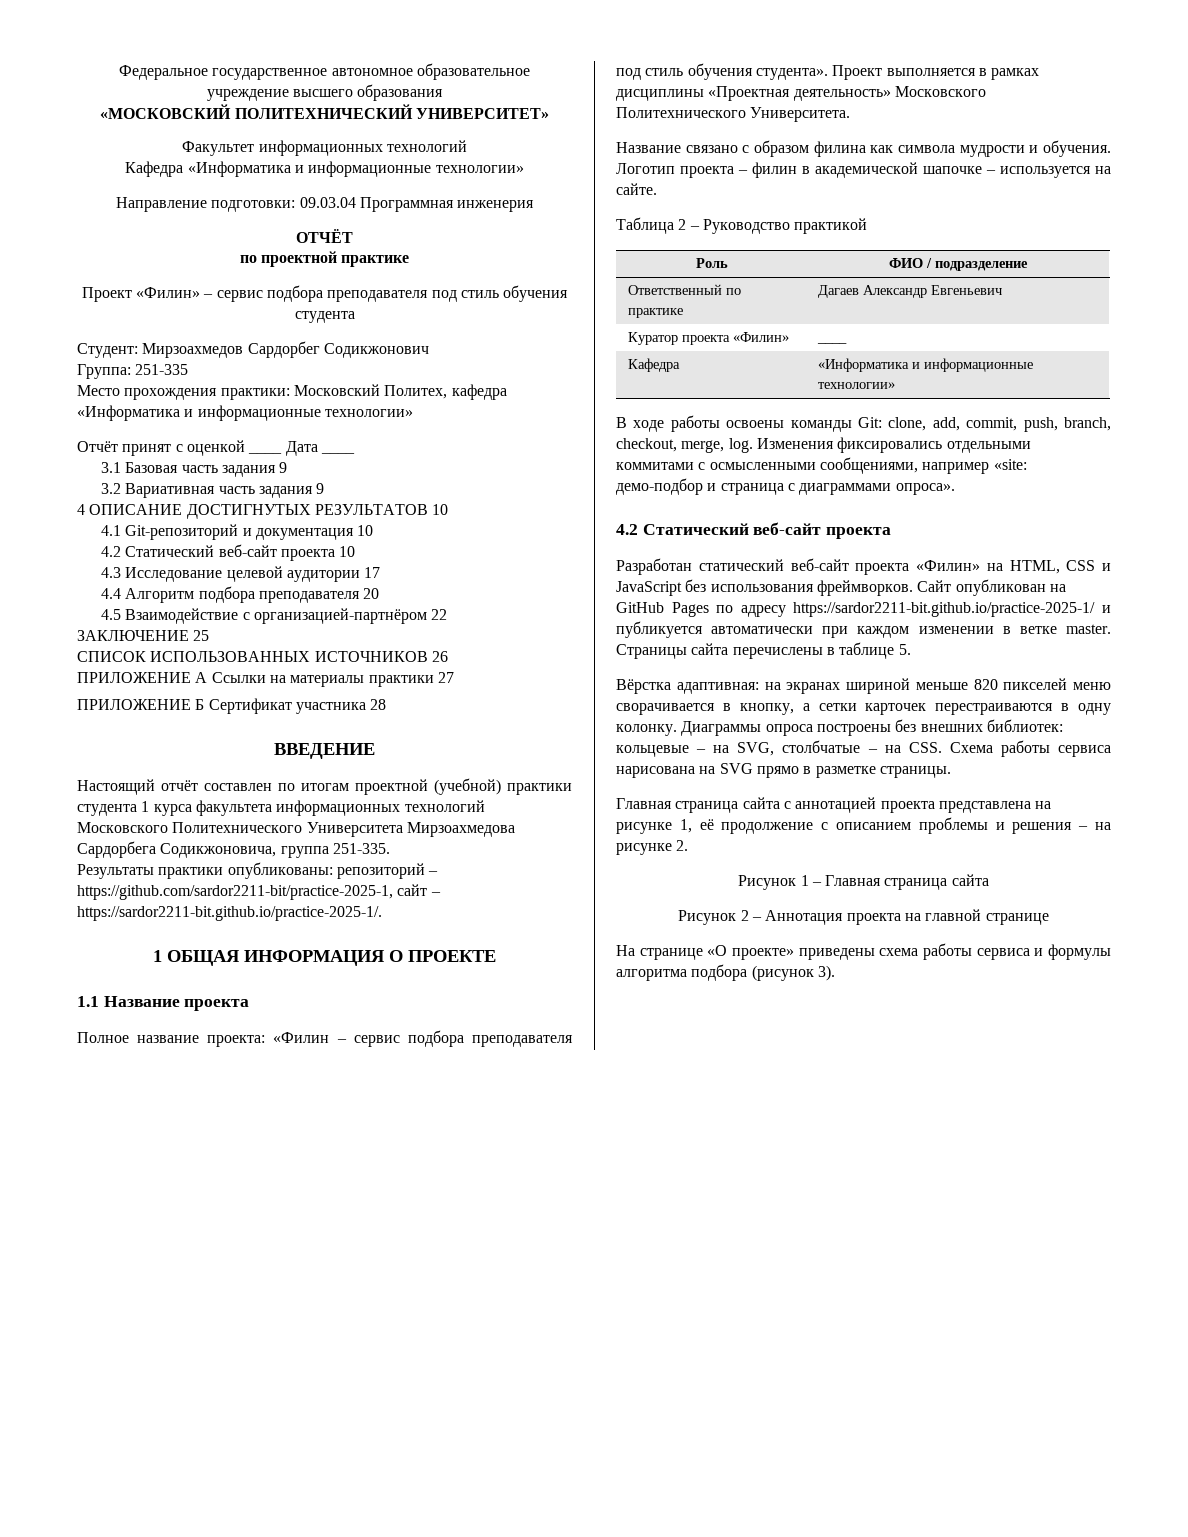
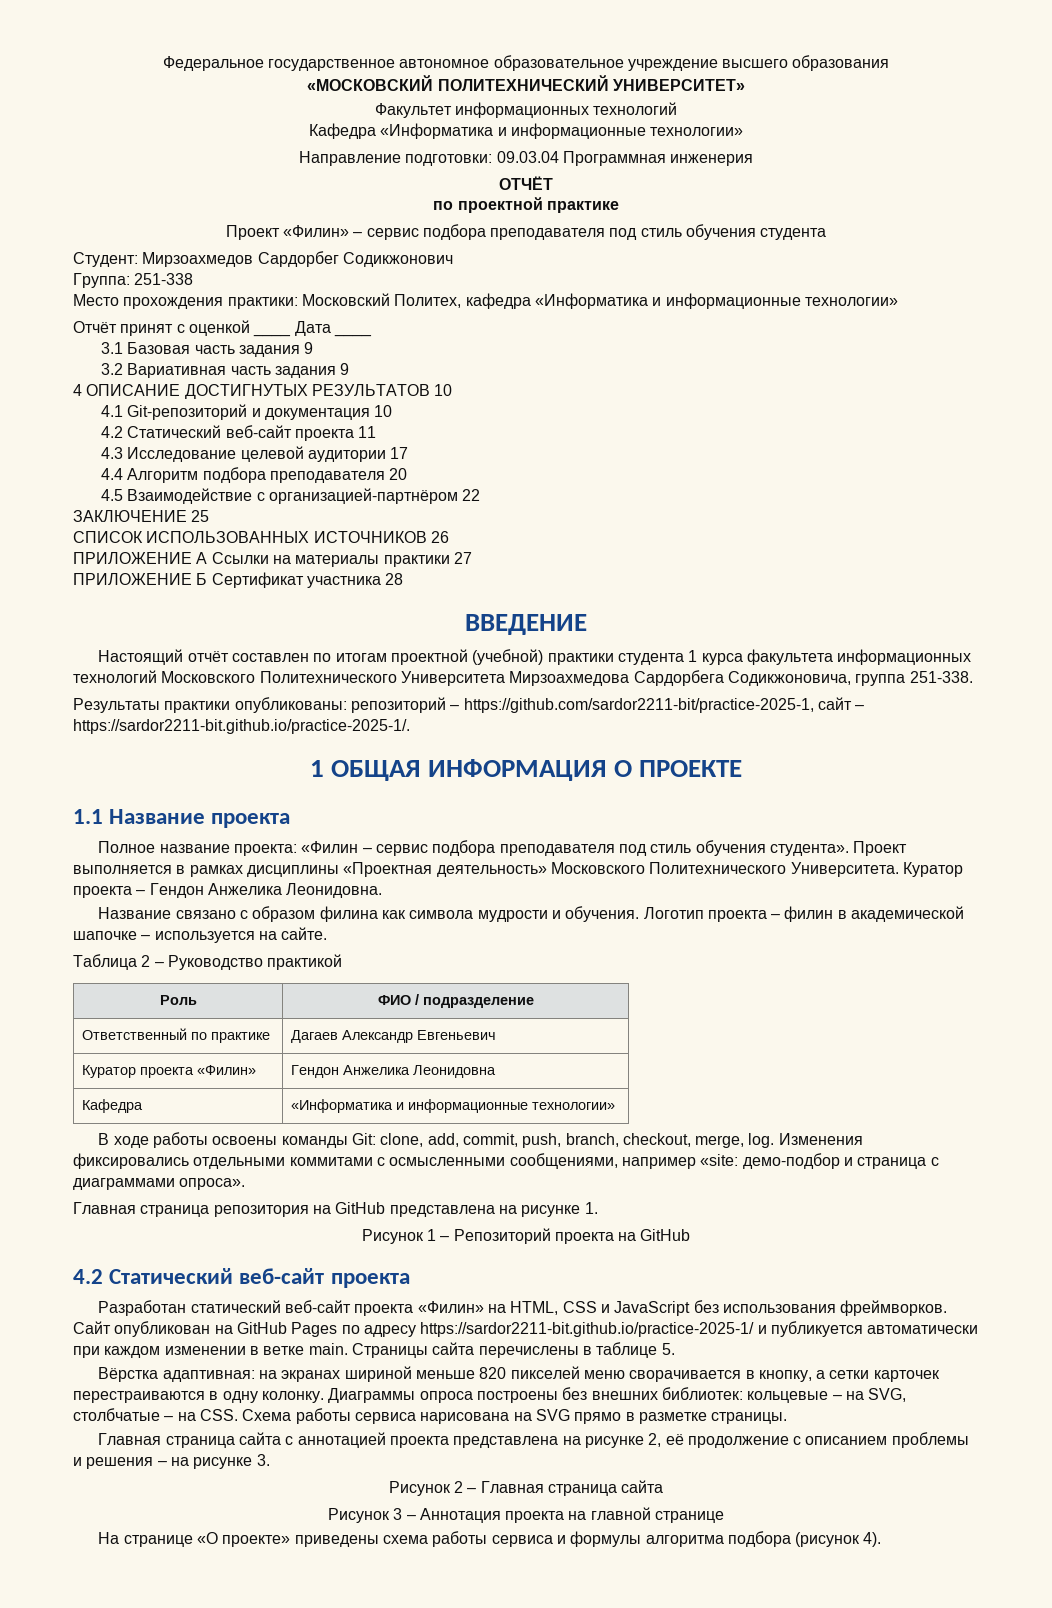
- Группа: 251-335
+ Группа: 251-338
- 4.2 Статический веб-сайт проекта 10
+ 4.2 Статический веб-сайт проекта 11
- Настоящий отчёт составлен по итогам проектной (учебной) практики студента 1 курса факультета информационных технологий Московского Политехнического Университета Мирзоахмедова Сардорбега Содикжоновича, группа 251-335.
+ Настоящий отчёт составлен по итогам проектной (учебной) практики студента 1 курса факультета информационных технологий Московского Политехнического Университета Мирзоахмедова Сардорбега Содикжоновича, группа 251-338.
+ Куратор проекта – Гендон Анжелика Леонидовна.
- Куратор проекта «Филин» | ____
+ Куратор проекта «Филин» | Гендон Анжелика Леонидовна
+ Главная страница репозитория на GitHub представлена на рисунке 1.
+ Рисунок 1 – Репозиторий проекта на GitHub
- Сайт опубликован на GitHub Pages по адресу https://sardor2211-bit.github.io/practice-2025-1/ и публикуется автоматически при каждом изменении в ветке master.
+ Сайт опубликован на GitHub Pages по адресу https://sardor2211-bit.github.io/practice-2025-1/ и публикуется автоматически при каждом изменении в ветке main.
- Главная страница сайта с аннотацией проекта представлена на рисунке 1, её продолжение с описанием проблемы и решения – на рисунке 2.
- Рисунок 1 – Главная страница сайта
+ Главная страница сайта с аннотацией проекта представлена на рисунке 2, её продолжение с описанием проблемы и решения – на рисунке 3.
+ Рисунок 2 – Главная страница сайта
- Рисунок 2 – Аннотация проекта на главной странице
+ Рисунок 3 – Аннотация проекта на главной странице
- На странице «О проекте» приведены схема работы сервиса и формулы алгоритма подбора (рисунок 3).
+ На странице «О проекте» приведены схема работы сервиса и формулы алгоритма подбора (рисунок 4).

